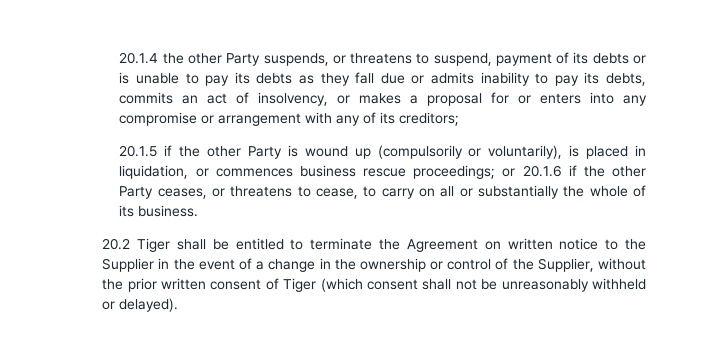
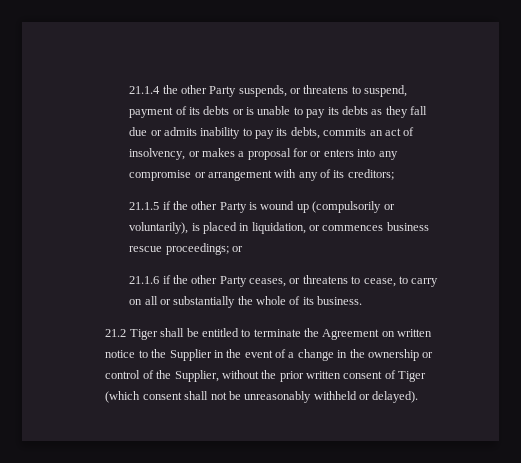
- 20.1.4 the other Party suspends, or threatens to suspend, payment of its debts or is unable to pay its debts as they fall due or admits inability to pay its debts, commits an act of insolvency, or makes a proposal for or enters into any compromise or arrangement with any of its creditors;
+ 21.1.4 the other Party suspends, or threatens to suspend, payment of its debts or is unable to pay its debts as they fall due or admits inability to pay its debts, commits an act of insolvency, or makes a proposal for or enters into any compromise or arrangement with any of its creditors;
- 20.1.5 if the other Party is wound up (compulsorily or voluntarily), is placed in liquidation, or commences business rescue proceedings; or 20.1.6 if the other Party ceases, or threatens to cease, to carry on all or substantially the whole of its business.
+ 21.1.5 if the other Party is wound up (compulsorily or voluntarily), is placed in liquidation, or commences business rescue proceedings; or
+ 21.1.6 if the other Party ceases, or threatens to cease, to carry on all or substantially the whole of its business.
- 20.2 Tiger shall be entitled to terminate the Agreement on written notice to the Supplier in the event of a change in the ownership or control of the Supplier, without the prior written consent of Tiger (which consent shall not be unreasonably withheld or delayed).
+ 21.2 Tiger shall be entitled to terminate the Agreement on written notice to the Supplier in the event of a change in the ownership or control of the Supplier, without the prior written consent of Tiger (which consent shall not be unreasonably withheld or delayed).

